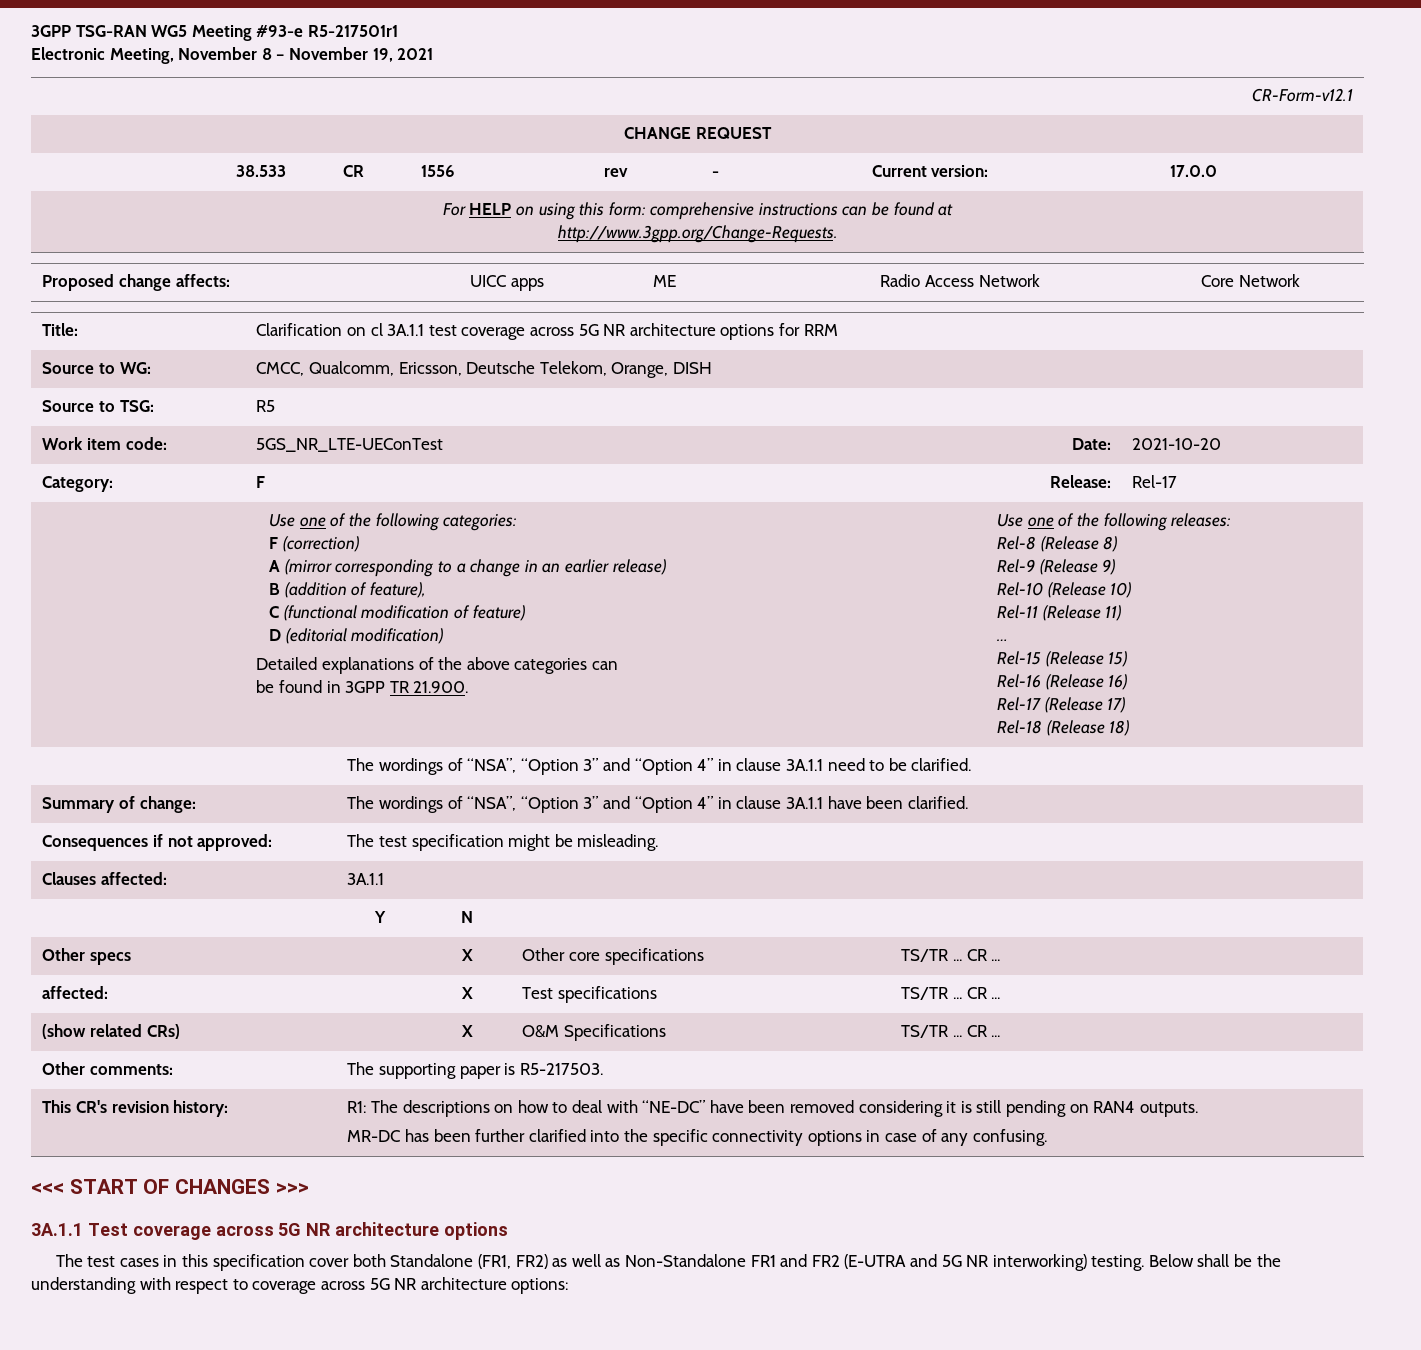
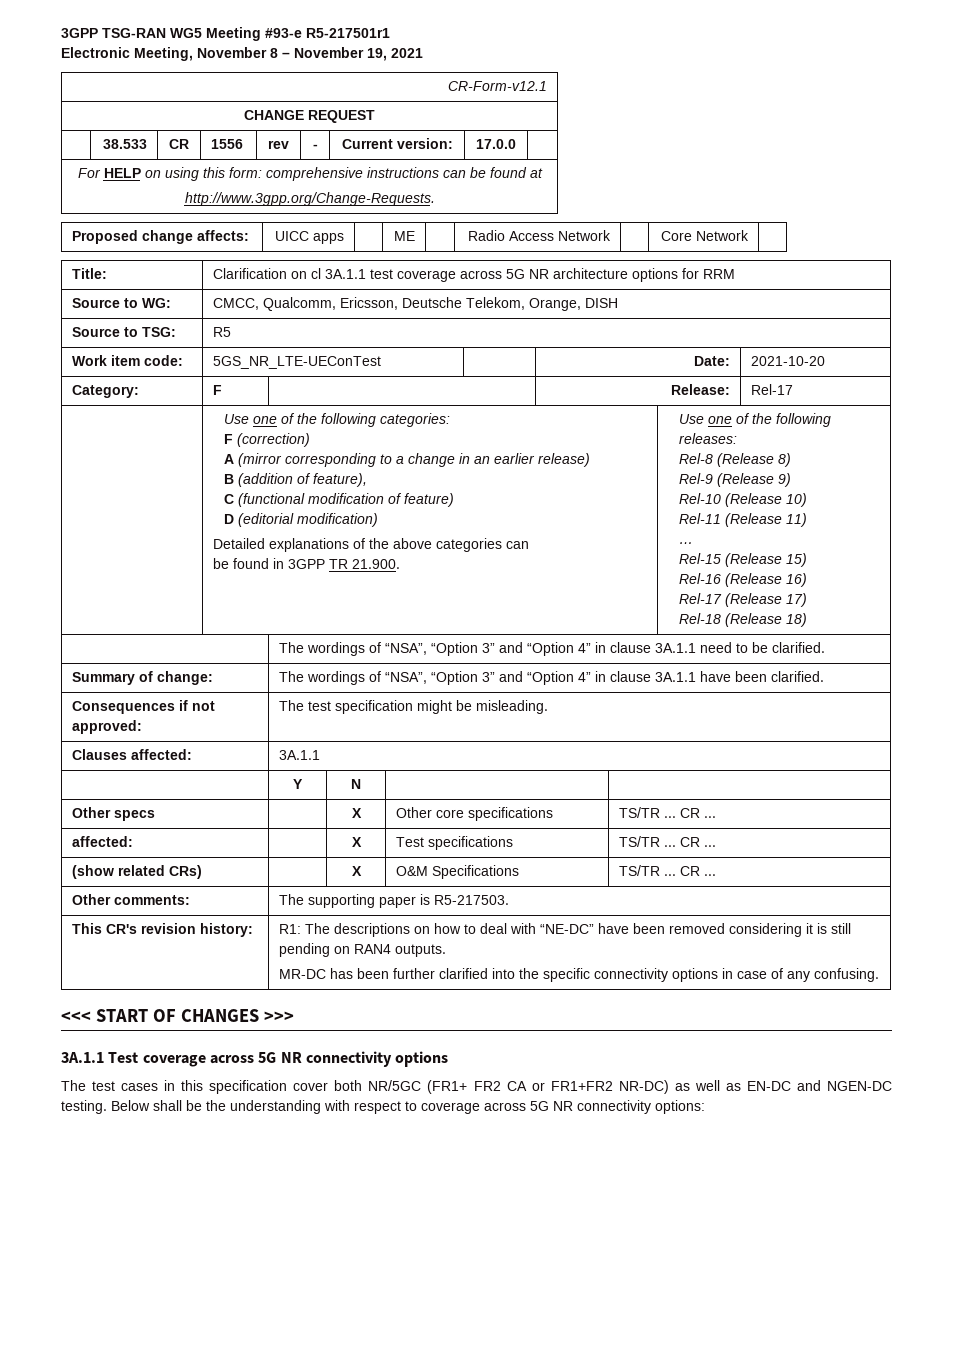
- 3A.1.1 Test coverage across 5G NR architecture options
+ 3A.1.1 Test coverage across 5G NR connectivity options
- The test cases in this specification cover both Standalone (FR1, FR2) as well as Non-Standalone FR1 and FR2 (E-UTRA and 5G NR interworking) testing.
+ The test cases in this specification cover both NR/5GC (FR1+ FR2 CA or FR1+FR2 NR-DC) as well as EN-DC and NGEN-DC testing.
- Below shall be the understanding with respect to coverage across 5G NR architecture options:
+ Below shall be the understanding with respect to coverage across 5G NR connectivity options:

